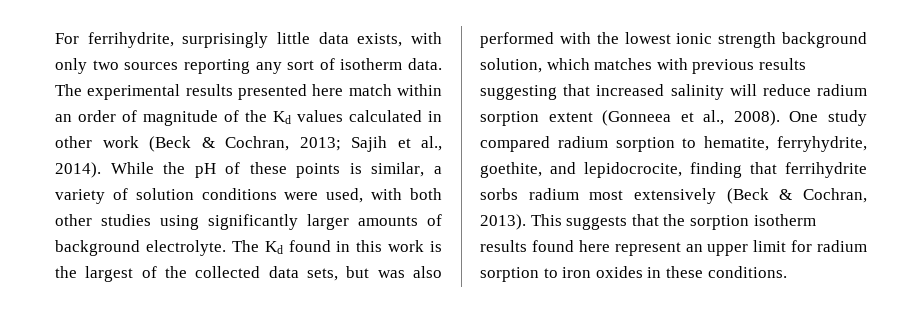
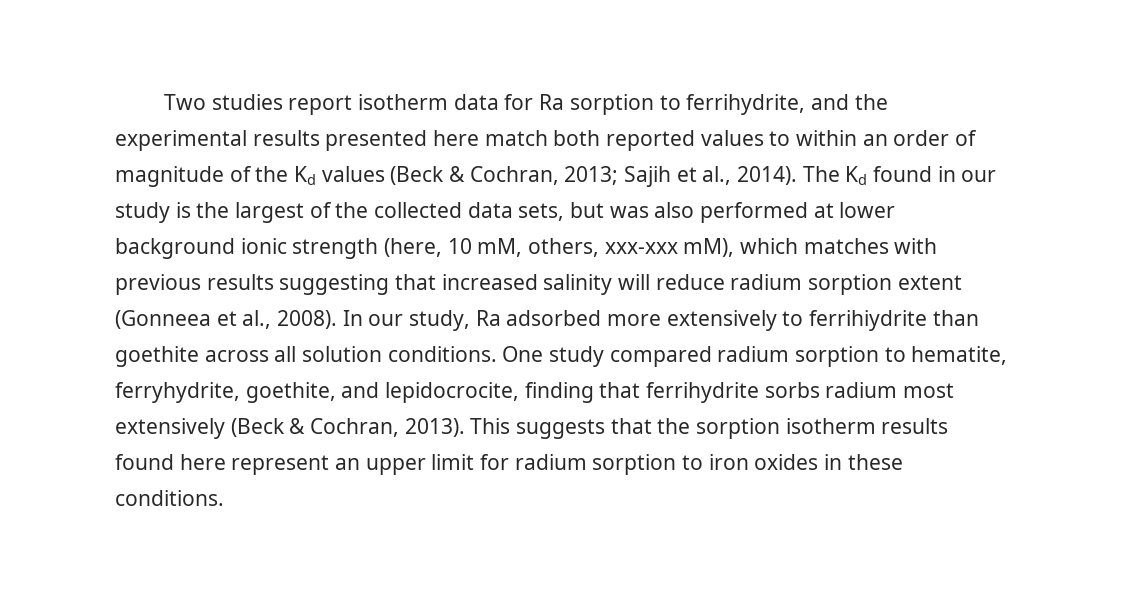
- For ferrihydrite, surprisingly little data exists, with only two sources reporting any sort of isotherm data. The experimental results presented here match within an order of magnitude of the Kd values calculated in other work (Beck & Cochran, 2013; Sajih et al., 2014).
+ Two studies report isotherm data for Ra sorption to ferrihydrite, and the experimental results presented here match both reported values to within an order of magnitude of the Kd values (Beck & Cochran, 2013; Sajih et al., 2014).
- While the pH of these points is similar, a variety of solution conditions were used, with both other studies using significantly larger amounts of background electrolyte.
- The Kd found in this work is the largest of the collected data sets, but was also performed with the lowest ionic strength background solution, which matches with previous results suggesting that increased salinity will reduce radium sorption extent (Gonneea et al., 2008).
+ The Kd found in our study is the largest of the collected data sets, but was also performed at lower background ionic strength (here, 10 mM, others, xxx-xxx mM), which matches with previous results suggesting that increased salinity will reduce radium sorption extent (Gonneea et al., 2008).
+ In our study, Ra adsorbed more extensively to ferrihiydrite than goethite across all solution conditions.

